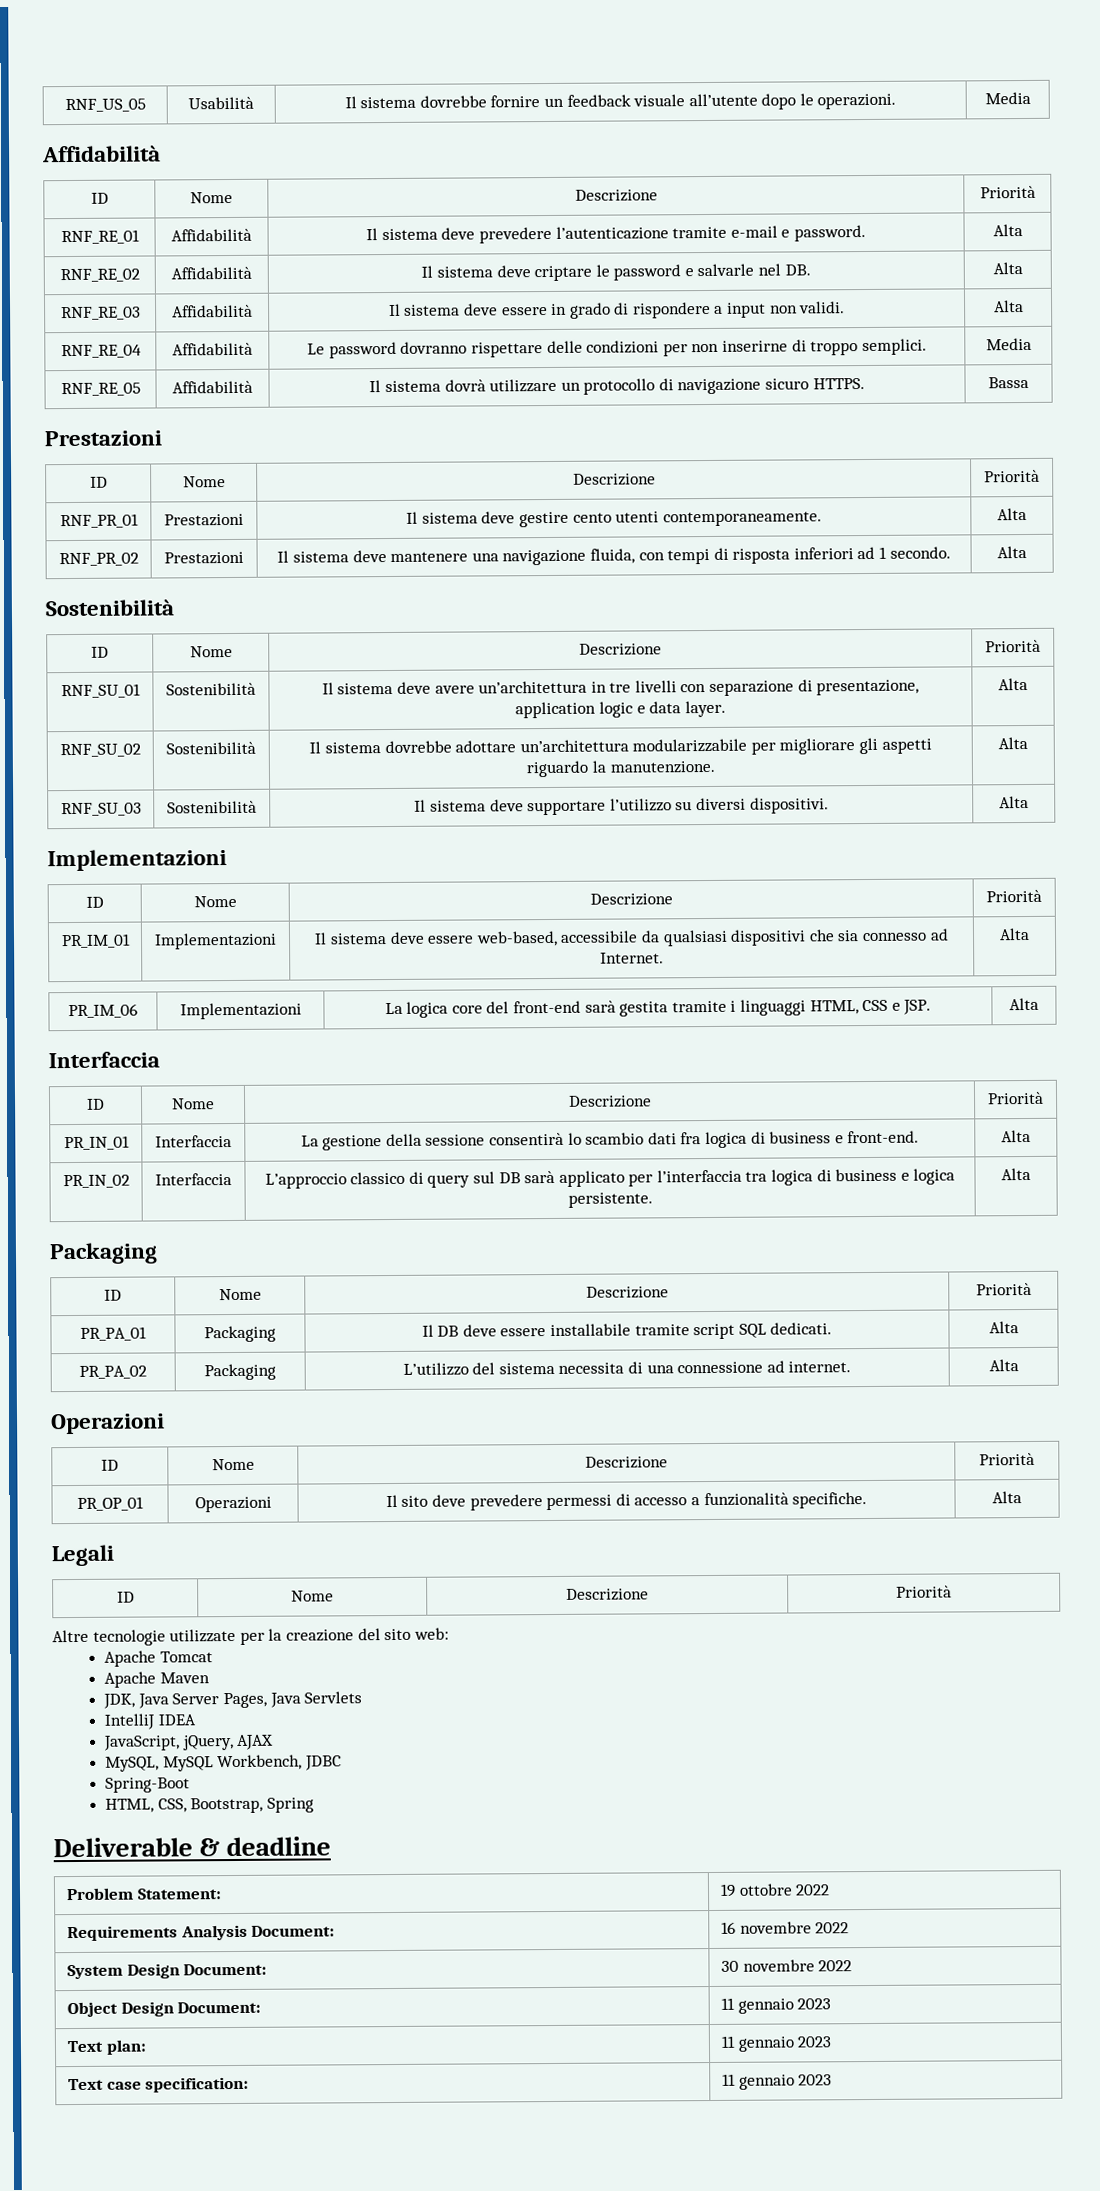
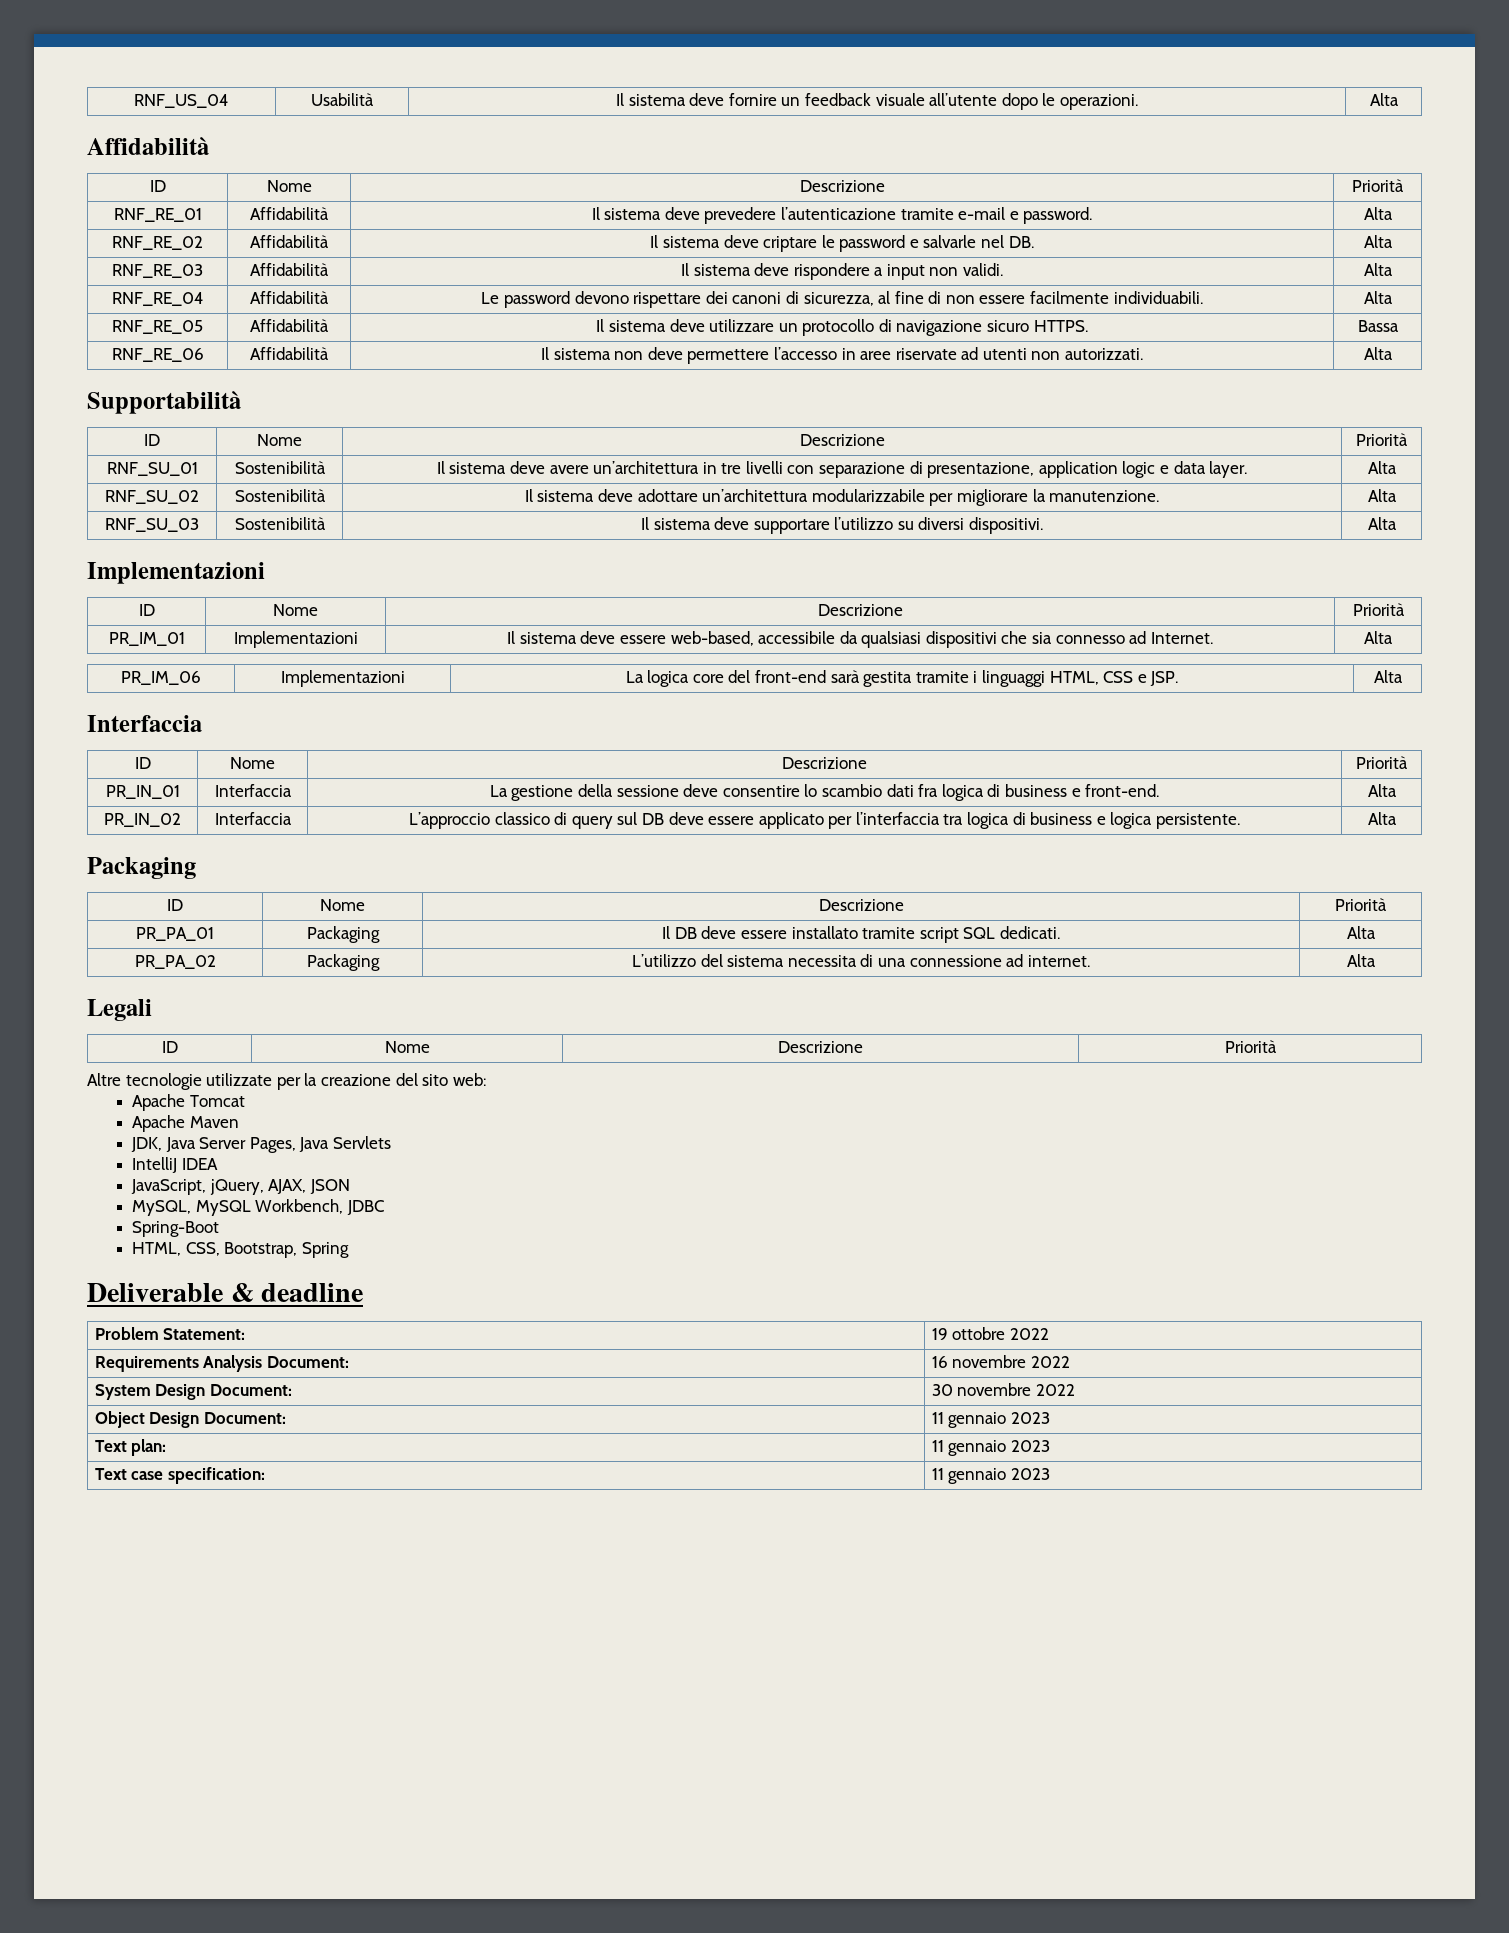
- RNF_US_05 | Usabilità | Il sistema dovrebbe fornire un feedback visuale all’utente dopo le operazioni. | Media
+ RNF_US_04 | Usabilità | Il sistema deve fornire un feedback visuale all’utente dopo le operazioni. | Alta
- RNF_RE_03 | Affidabilità | Il sistema deve essere in grado di rispondere a input non validi. | Alta
+ RNF_RE_03 | Affidabilità | Il sistema deve rispondere a input non validi. | Alta
- RNF_RE_04 | Affidabilità | Le password dovranno rispettare delle condizioni per non inserirne di troppo semplici. | Media
+ RNF_RE_04 | Affidabilità | Le password devono rispettare dei canoni di sicurezza, al fine di non essere facilmente individuabili. | Alta
- RNF_RE_05 | Affidabilità | Il sistema dovrà utilizzare un protocollo di navigazione sicuro HTTPS. | Bassa
- Prestazioni
- ID | Nome | Descrizione | Priorità
- RNF_PR_01 | Prestazioni | Il sistema deve gestire cento utenti contemporaneamente. | Alta
- RNF_PR_02 | Prestazioni | Il sistema deve mantenere una navigazione fluida, con tempi di risposta inferiori ad 1 secondo. | Alta
- Sostenibilità
+ RNF_RE_05 | Affidabilità | Il sistema deve utilizzare un protocollo di navigazione sicuro HTTPS. | Bassa
+ RNF_RE_06 | Affidabilità | Il sistema non deve permettere l’accesso in aree riservate ad utenti non autorizzati. | Alta
+ Supportabilità
- RNF_SU_02 | Sostenibilità | Il sistema dovrebbe adottare un’architettura modularizzabile per migliorare gli aspetti riguardo la manutenzione. | Alta
+ RNF_SU_02 | Sostenibilità | Il sistema deve adottare un’architettura modularizzabile per migliorare la manutenzione. | Alta
- PR_IN_01 | Interfaccia | La gestione della sessione consentirà lo scambio dati fra logica di business e front-end. | Alta
+ PR_IN_01 | Interfaccia | La gestione della sessione deve consentire lo scambio dati fra logica di business e front-end. | Alta
- PR_IN_02 | Interfaccia | L’approccio classico di query sul DB sarà applicato per l’interfaccia tra logica di business e logica persistente. | Alta
+ PR_IN_02 | Interfaccia | L’approccio classico di query sul DB deve essere applicato per l’interfaccia tra logica di business e logica persistente. | Alta
- PR_PA_01 | Packaging | Il DB deve essere installabile tramite script SQL dedicati. | Alta
+ PR_PA_01 | Packaging | Il DB deve essere installato tramite script SQL dedicati. | Alta
  PR_PA_02 | Packaging | L’utilizzo del sistema necessita di una connessione ad internet. | Alta
- Operazioni
- ID | Nome | Descrizione | Priorità
- PR_OP_01 | Operazioni | Il sito deve prevedere permessi di accesso a funzionalità specifiche. | Alta
- JavaScript, jQuery, AJAX
+ JavaScript, jQuery, AJAX, JSON

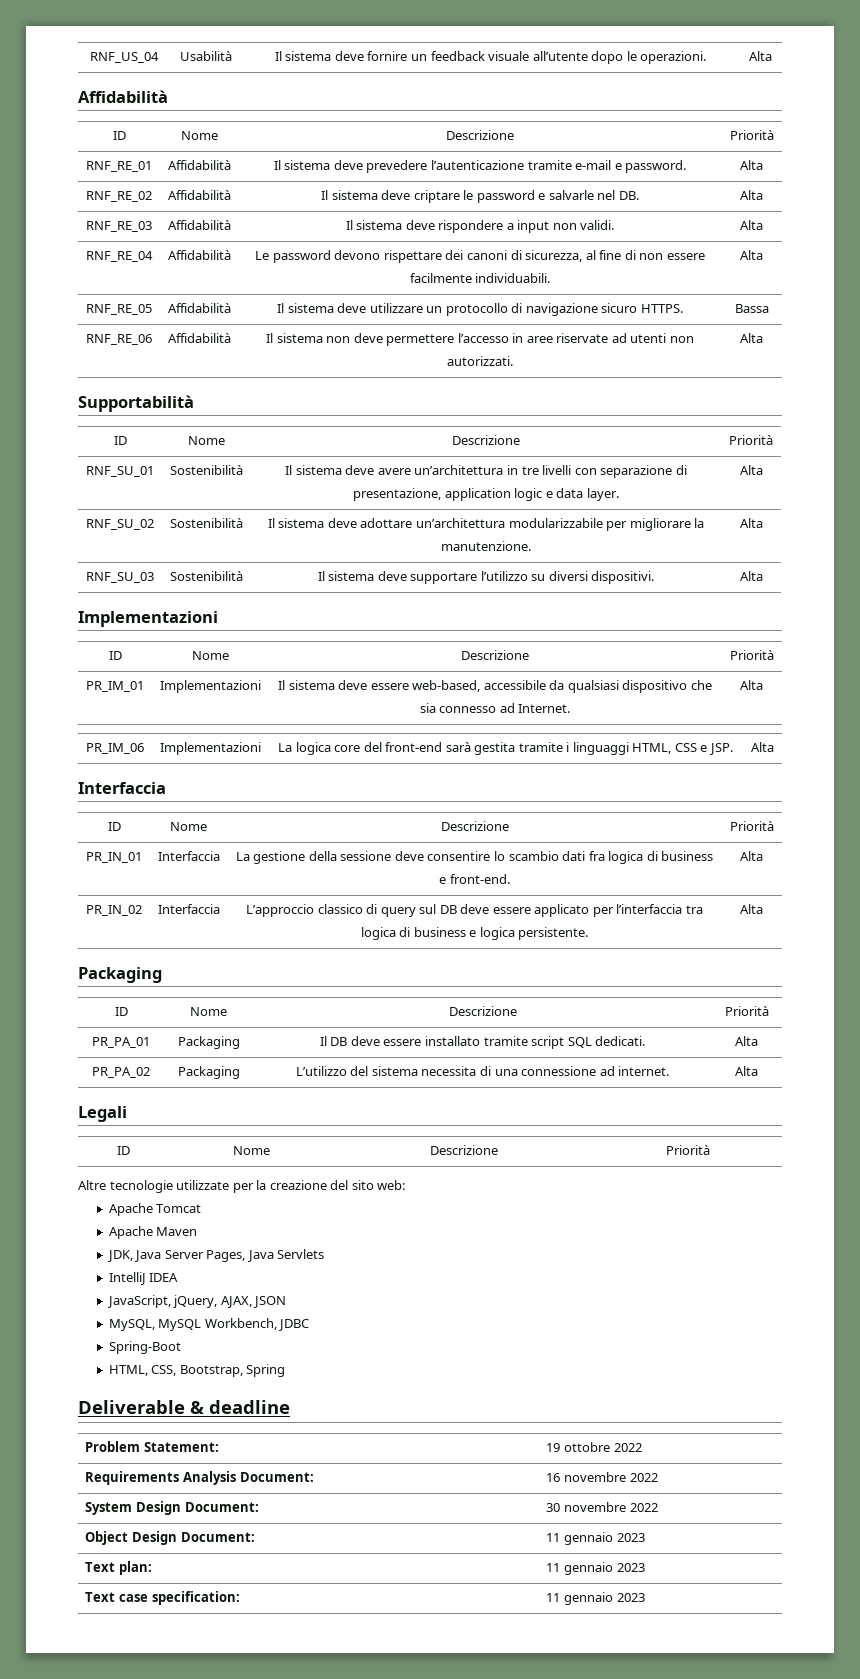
- PR_IM_01 | Implementazioni | Il sistema deve essere web-based, accessibile da qualsiasi dispositivi che sia connesso ad Internet. | Alta
+ PR_IM_01 | Implementazioni | Il sistema deve essere web-based, accessibile da qualsiasi dispositivo che sia connesso ad Internet. | Alta

